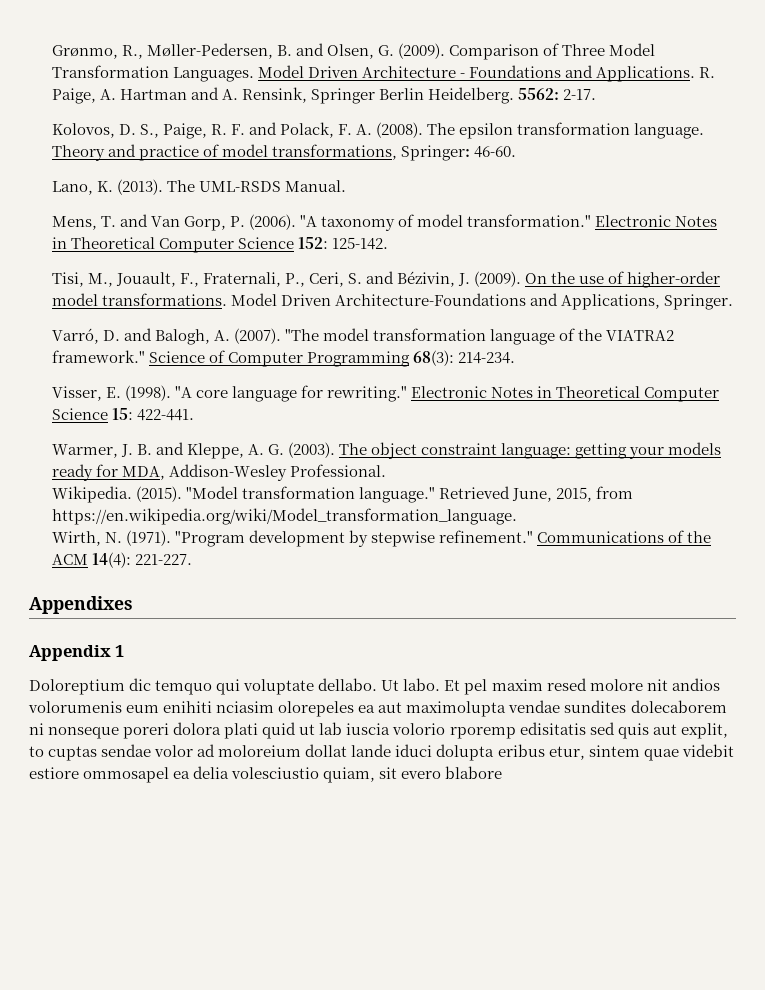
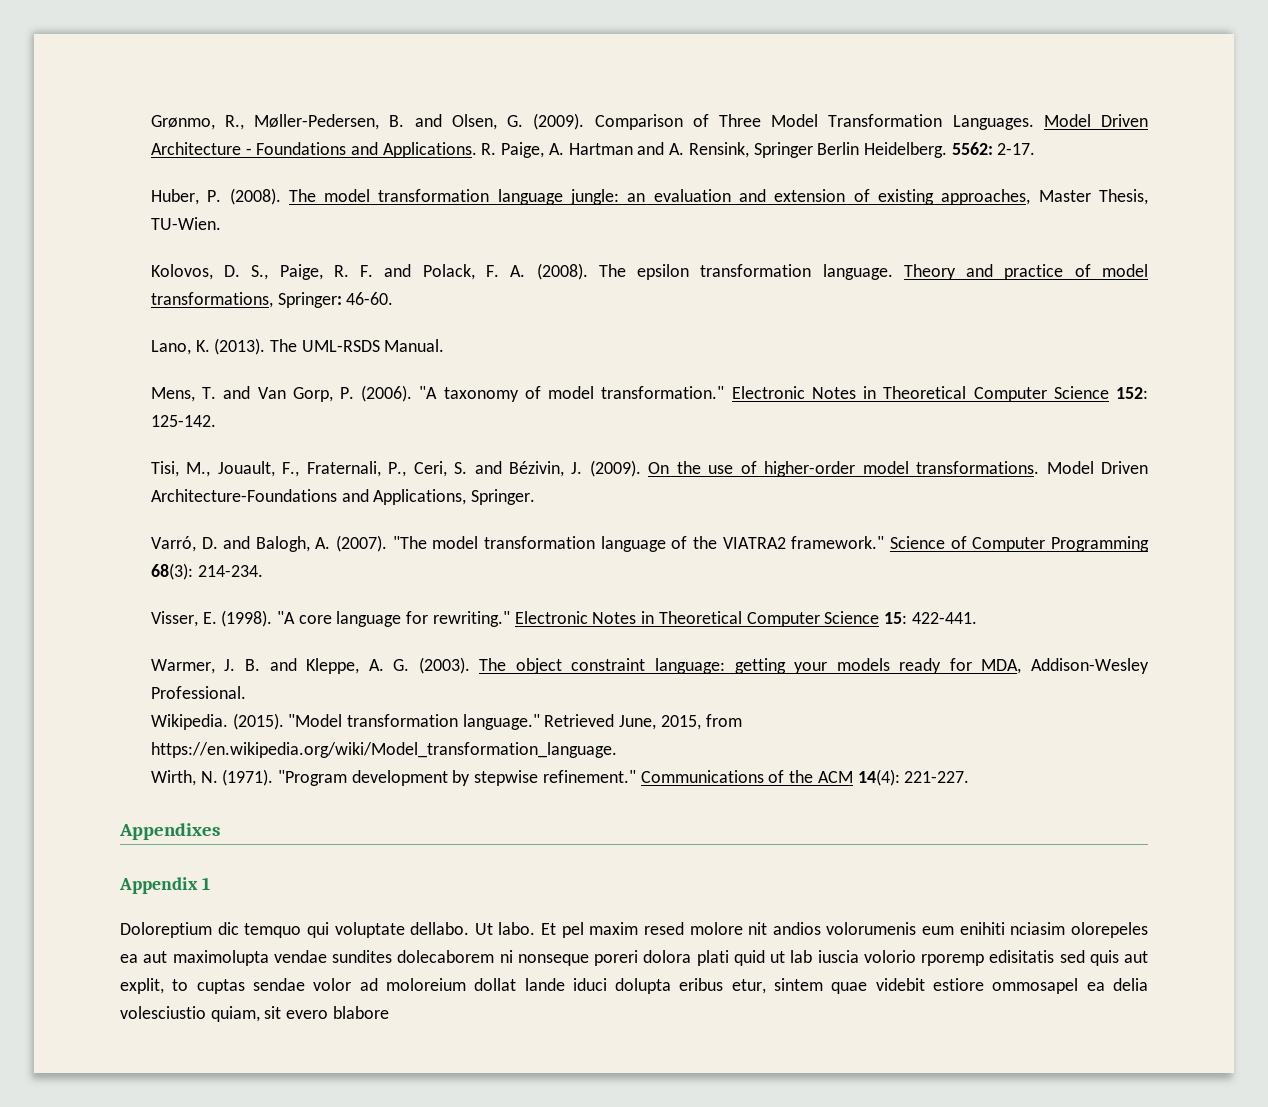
+ Huber, P. (2008). The model transformation language jungle: an evaluation and extension of existing approaches, Master Thesis, TU-Wien.

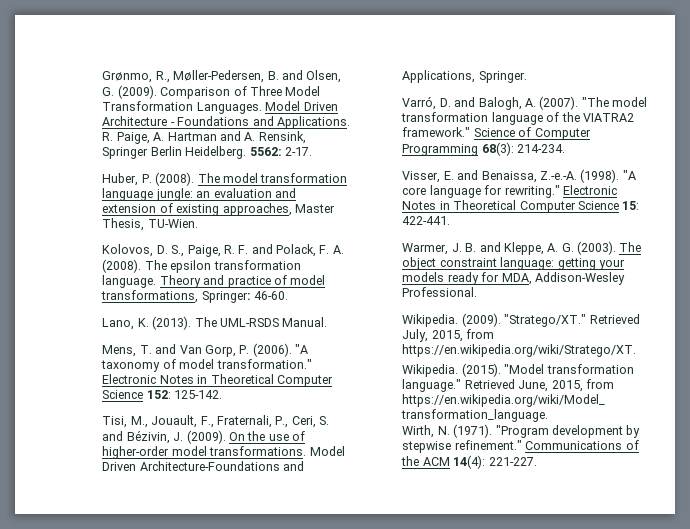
- Visser, E. (1998).
+ Visser, E. and Benaissa, Z.-e.-A. (1998).
+ Wikipedia. (2009). "Stratego/XT." Retrieved July, 2015, from https://en.wikipedia.org/wiki/Stratego/XT.
- Appendixes
- Appendix 1
- Doloreptium dic temquo qui voluptate dellabo. Ut labo. Et pel maxim resed molore nit andios volorumenis eum enihiti nciasim olorepeles ea aut maximolupta vendae sundites dolecaborem ni nonseque poreri dolora plati quid ut lab iuscia volorio rporemp edisitatis sed quis aut explit, to cuptas sendae volor ad moloreium dollat lande iduci dolupta eribus etur, sintem quae videbit estiore ommosapel ea delia volesciustio quiam, sit evero blabore

